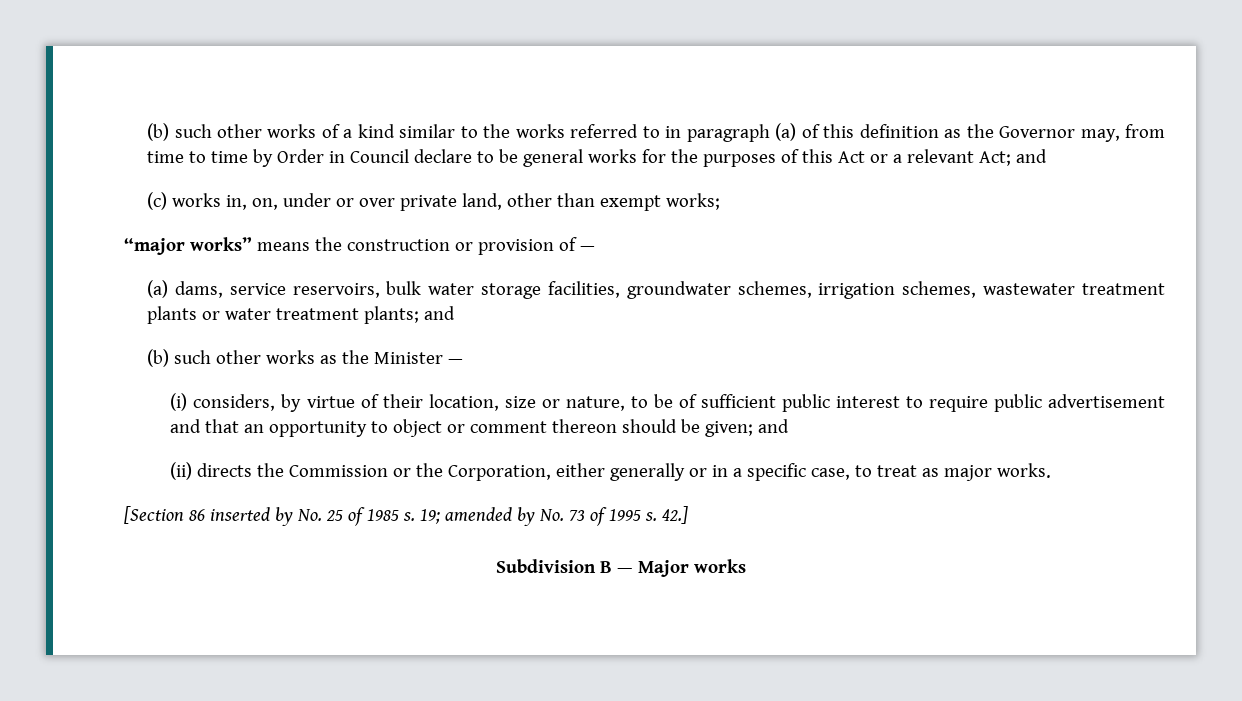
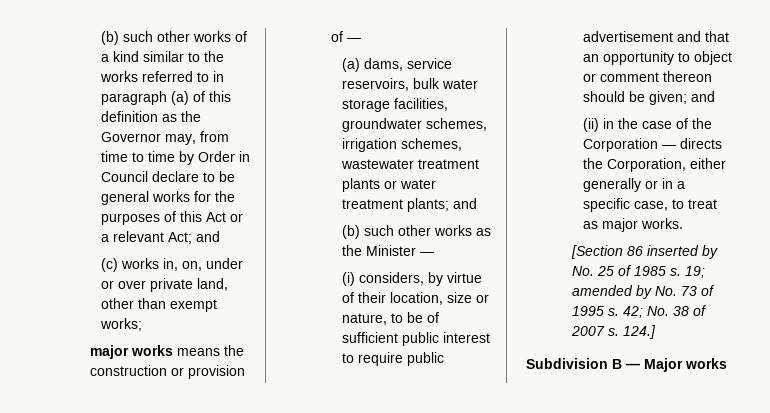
- “major works” means the construction or provision of —
+ major works means the construction or provision of —
- (ii) directs the Commission or the Corporation, either generally or in a specific case, to treat as major works.
+ (ii) in the case of the Corporation — directs the Corporation, either generally or in a specific case, to treat as major works.
- 42.]
+ 42; No. 38 of 2007 s. 124.]

